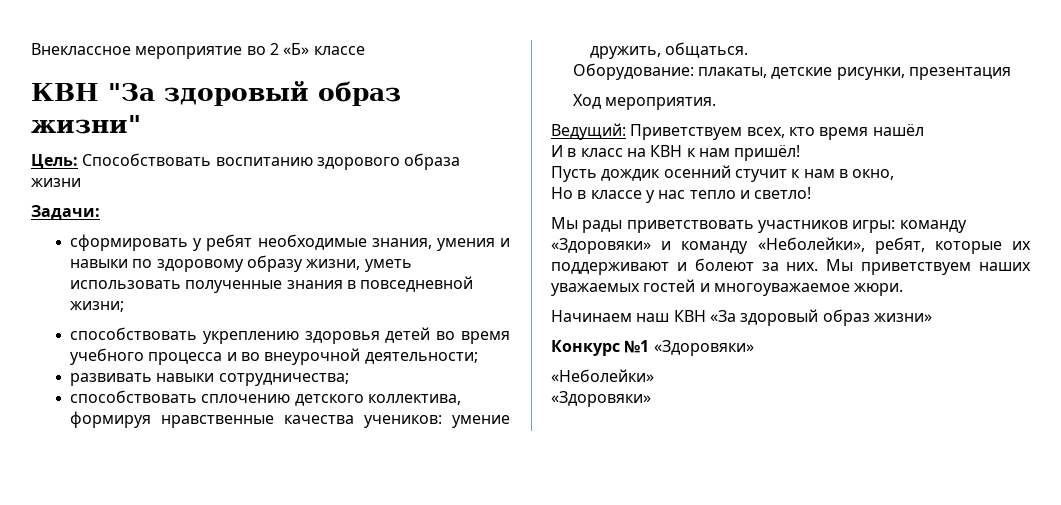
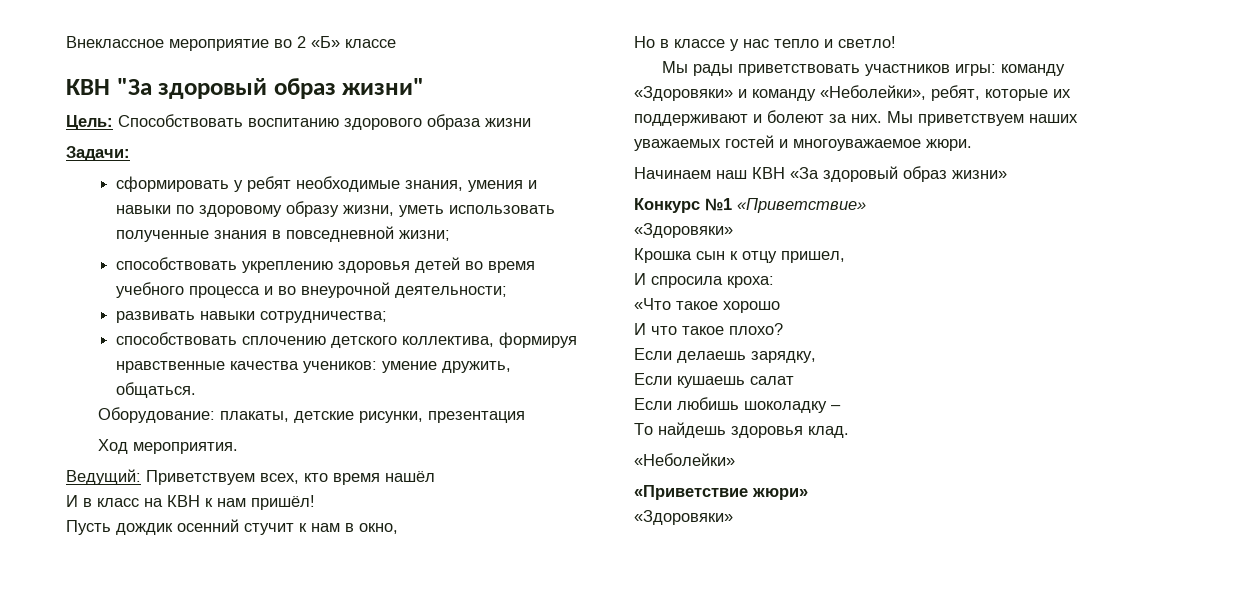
- Конкурс №1 «Здоровяки»
+ Конкурс №1 «Приветствие»
+ «Здоровяки»
+ Крошка сын к отцу пришел,
+ И спросила кроха:
+ «Что такое хорошо
+ И что такое плохо?
+ Если делаешь зарядку,
+ Если кушаешь салат
+ Если любишь шоколадку –
+ То найдешь здоровья клад.
+ «Приветствие жюри»

